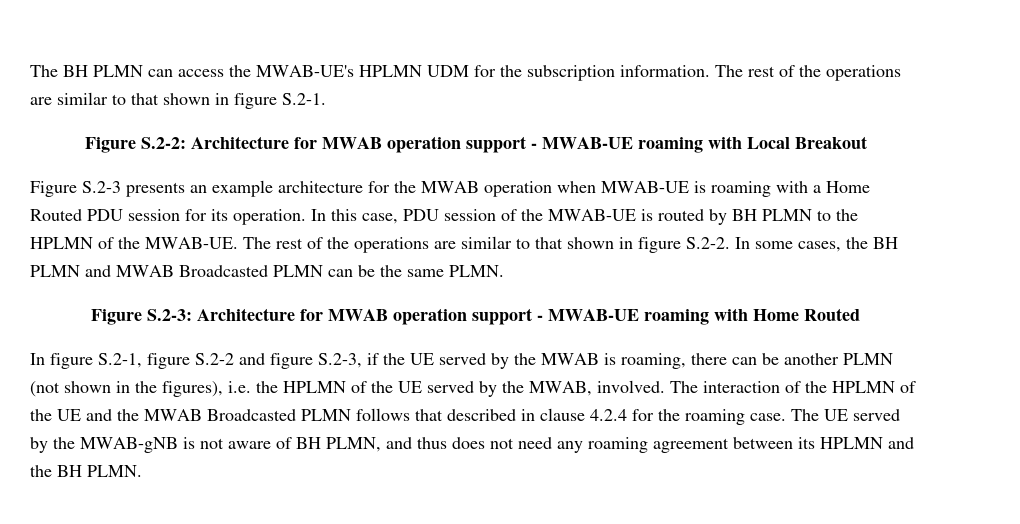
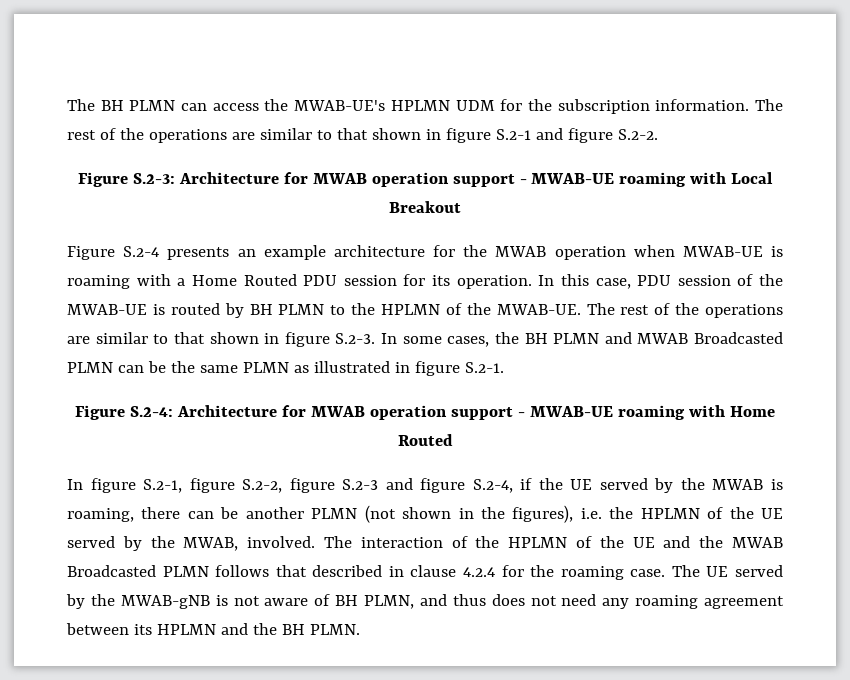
- The rest of the operations are similar to that shown in figure S.2-1.
- Figure S.2-2: Architecture for MWAB operation support - MWAB-UE roaming with Local Breakout
+ The rest of the operations are similar to that shown in figure S.2-1 and figure S.2-2.
+ Figure S.2-3: Architecture for MWAB operation support - MWAB-UE roaming with Local Breakout
- Figure S.2-3 presents an example architecture for the MWAB operation when MWAB-UE is roaming with a Home Routed PDU session for its operation.
+ Figure S.2-4 presents an example architecture for the MWAB operation when MWAB-UE is roaming with a Home Routed PDU session for its operation.
- The rest of the operations are similar to that shown in figure S.2-2. In some cases, the BH PLMN and MWAB Broadcasted PLMN can be the same PLMN.
- Figure S.2-3: Architecture for MWAB operation support - MWAB-UE roaming with Home Routed
+ The rest of the operations are similar to that shown in figure S.2-3. In some cases, the BH PLMN and MWAB Broadcasted PLMN can be the same PLMN as illustrated in figure S.2-1.
+ Figure S.2-4: Architecture for MWAB operation support - MWAB-UE roaming with Home Routed
- In figure S.2-1, figure S.2-2 and figure S.2-3, if the UE served by the MWAB is roaming, there can be another PLMN (not shown in the figures), i.e. the HPLMN of the UE served by the MWAB, involved.
+ In figure S.2-1, figure S.2-2, figure S.2-3 and figure S.2-4, if the UE served by the MWAB is roaming, there can be another PLMN (not shown in the figures), i.e. the HPLMN of the UE served by the MWAB, involved.

